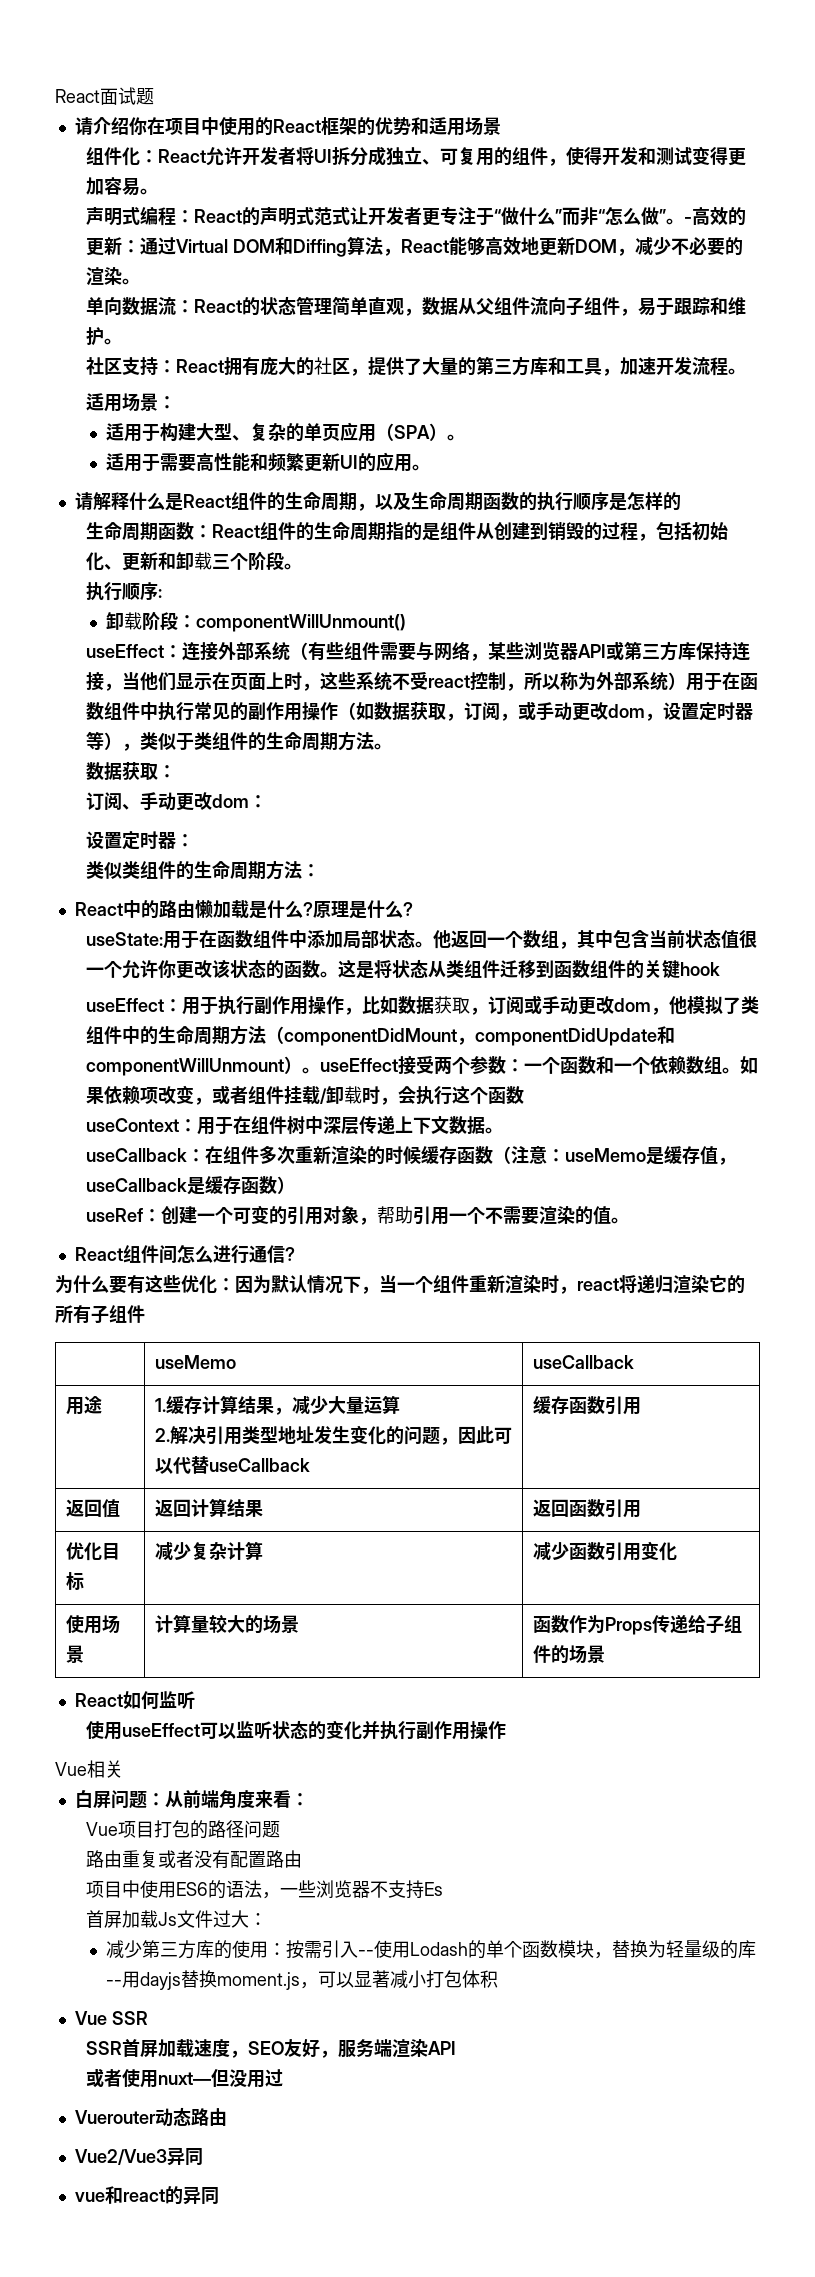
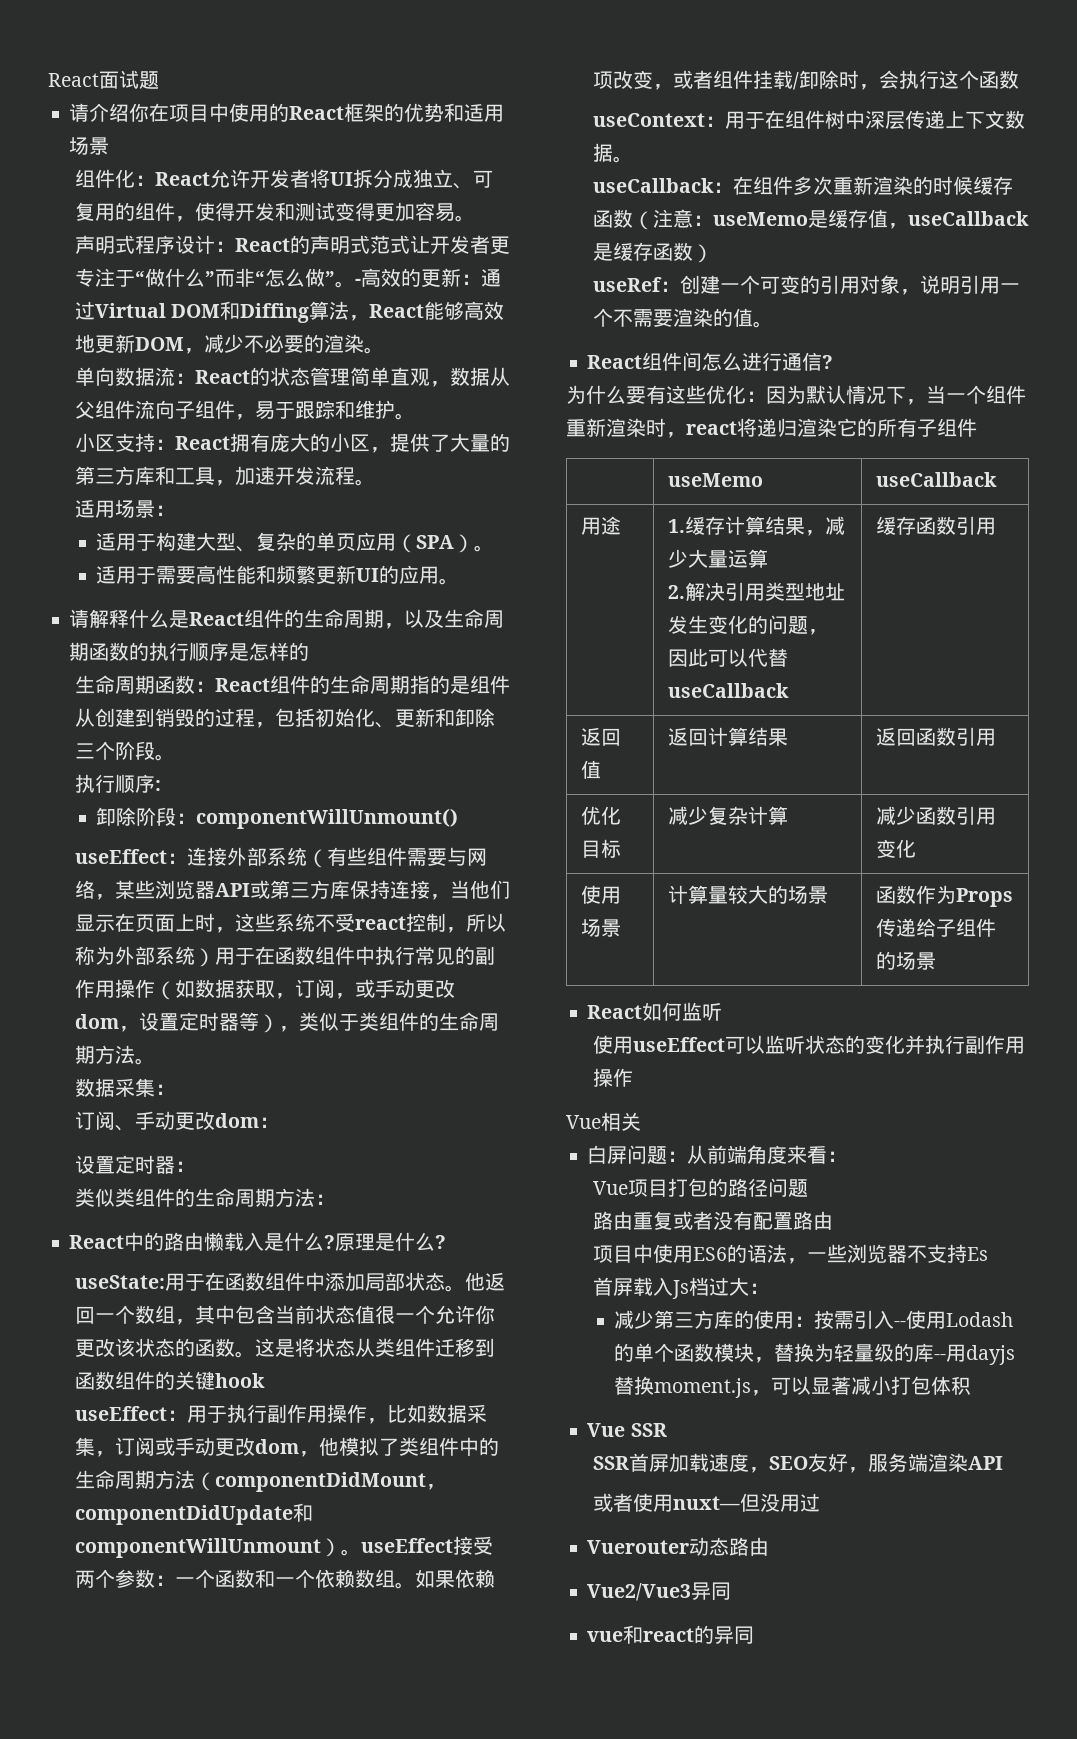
- 声明式编程：React的声明式范式让开发者更专注于“做什么”而非“怎么做”。
+ 声明式程序设计：React的声明式范式让开发者更专注于“做什么”而非“怎么做”。
- 社区支持：React拥有庞大的社区，提供了大量的第三方库和工具，加速开发流程。
+ 小区支持：React拥有庞大的小区，提供了大量的第三方库和工具，加速开发流程。
- 生命周期函数：React组件的生命周期指的是组件从创建到销毁的过程，包括初始化、更新和卸载三个阶段。
+ 生命周期函数：React组件的生命周期指的是组件从创建到销毁的过程，包括初始化、更新和卸除三个阶段。
- 卸载阶段：componentWillUnmount()
+ 卸除阶段：componentWillUnmount()
- 数据获取：
+ 数据采集：
- React中的路由懒加载是什么?
+ React中的路由懒载入是什么?
- useEffect：用于执行副作用操作，比如数据获取，订阅或手动更改dom，他模拟了类组件中的生命周期方法（componentDidMount，componentDidUpdate和componentWillUnmount）。useEffect接受两个参数：一个函数和一个依赖数组。
+ useEffect：用于执行副作用操作，比如数据采集，订阅或手动更改dom，他模拟了类组件中的生命周期方法（componentDidMount，componentDidUpdate和componentWillUnmount）。useEffect接受两个参数：一个函数和一个依赖数组。
- 如果依赖项改变，或者组件挂载/卸载时，会执行这个函数
+ 如果依赖项改变，或者组件挂载/卸除时，会执行这个函数
- useRef：创建一个可变的引用对象，帮助引用一个不需要渲染的值。
+ useRef：创建一个可变的引用对象，说明引用一个不需要渲染的值。
- 首屏加载Js文件过大：
+ 首屏载入Js档过大：

